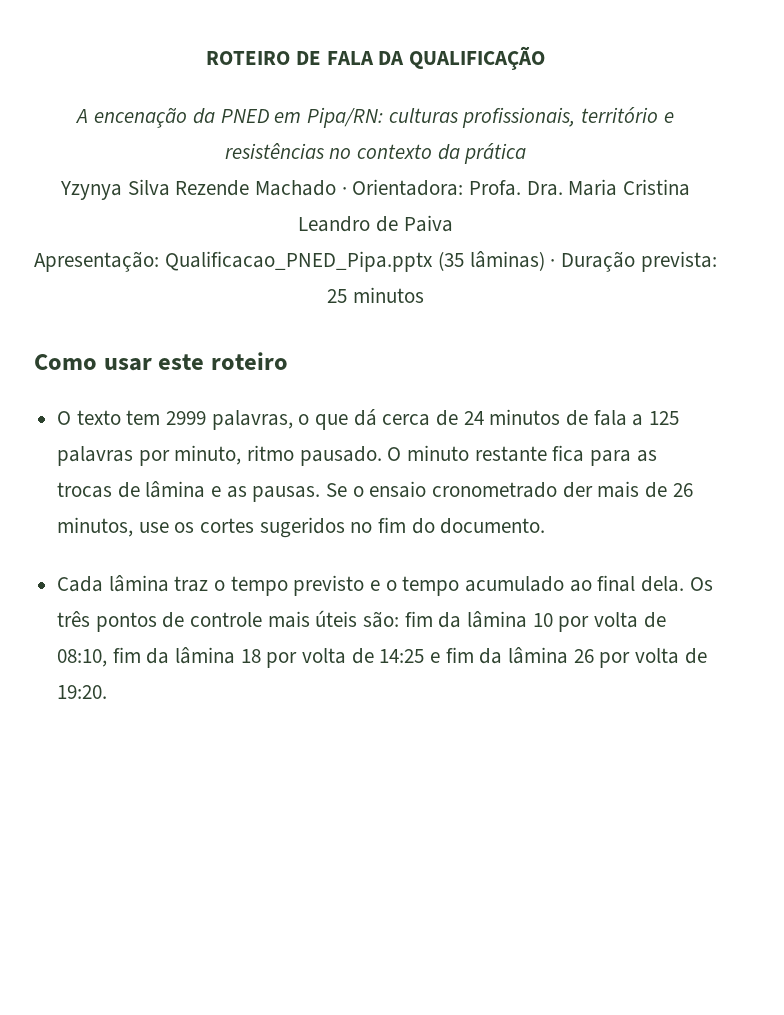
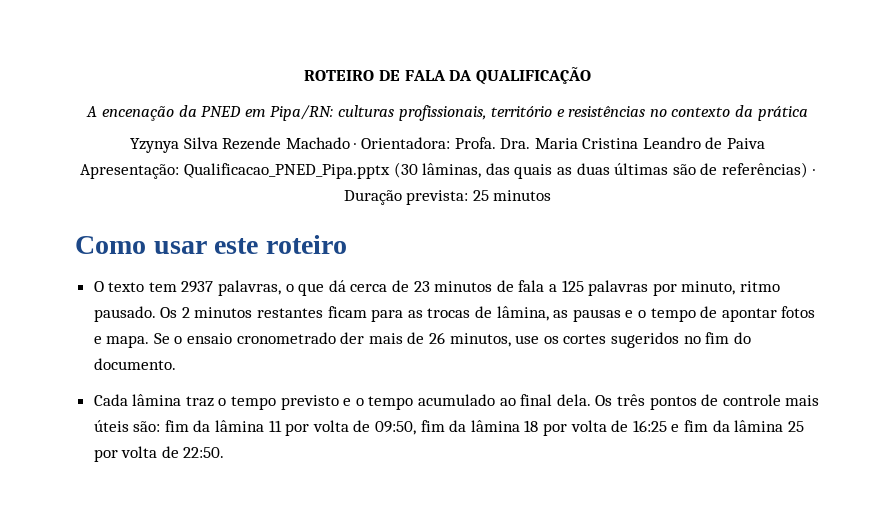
- Apresentação: Qualificacao_PNED_Pipa.pptx (35 lâminas) · Duração prevista: 25 minutos
+ Apresentação: Qualificacao_PNED_Pipa.pptx (30 lâminas, das quais as duas últimas são de referências) · Duração prevista: 25 minutos
- O texto tem 2999 palavras, o que dá cerca de 24 minutos de fala a 125 palavras por minuto, ritmo pausado.
+ O texto tem 2937 palavras, o que dá cerca de 23 minutos de fala a 125 palavras por minuto, ritmo pausado.
- O minuto restante fica para as trocas de lâmina e as pausas.
+ Os 2 minutos restantes ficam para as trocas de lâmina, as pausas e o tempo de apontar fotos e mapa.
- Os três pontos de controle mais úteis são: fim da lâmina 10 por volta de 08:10, fim da lâmina 18 por volta de 14:25 e fim da lâmina 26 por volta de 19:20.
+ Os três pontos de controle mais úteis são: fim da lâmina 11 por volta de 09:50, fim da lâmina 18 por volta de 16:25 e fim da lâmina 25 por volta de 22:50.

